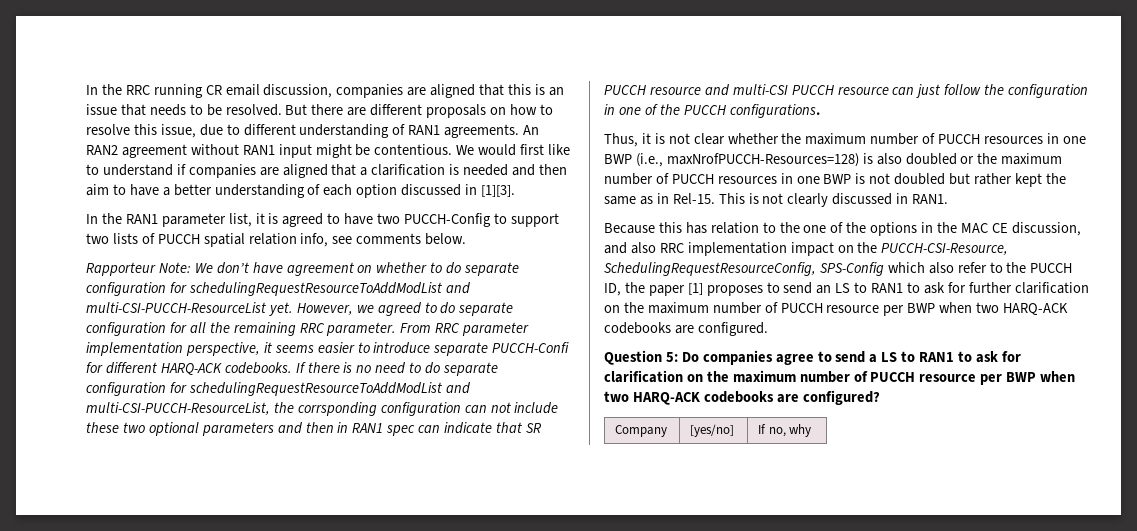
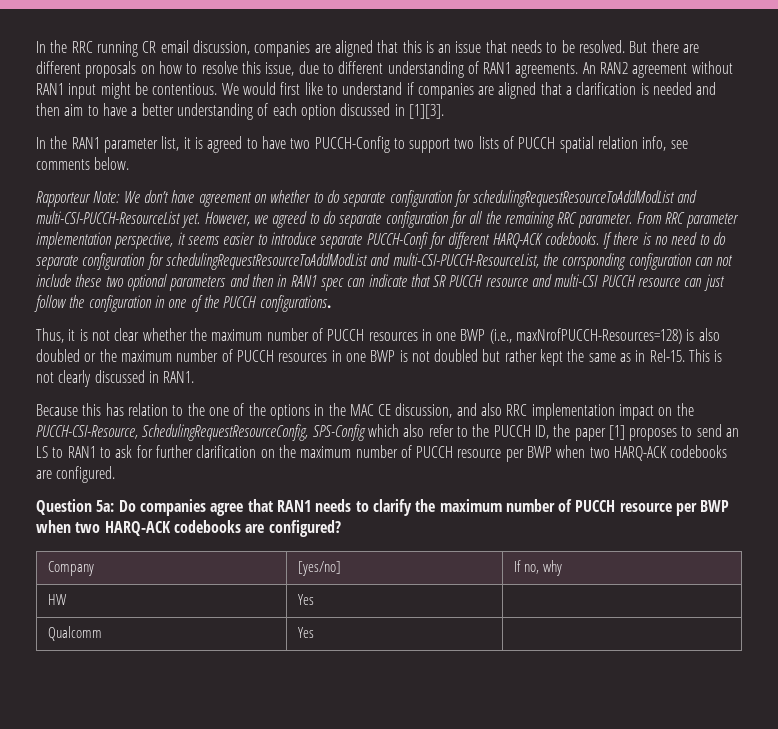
- Question 5: Do companies agree to send a LS to RAN1 to ask for clarification on the maximum number of PUCCH resource per BWP when two HARQ-ACK codebooks are configured?
+ Question 5a: Do companies agree that RAN1 needs to clarify the maximum number of PUCCH resource per BWP when two HARQ-ACK codebooks are configured?
+ HW | Yes |
+ Qualcomm | Yes |

